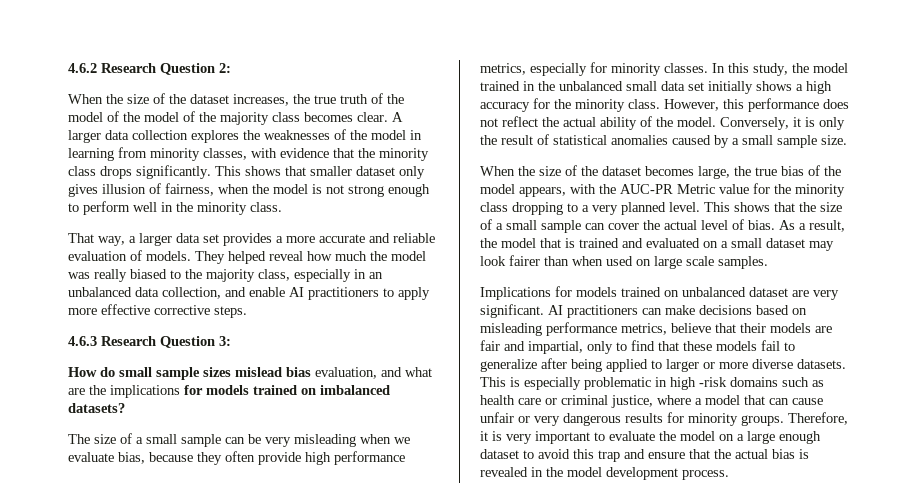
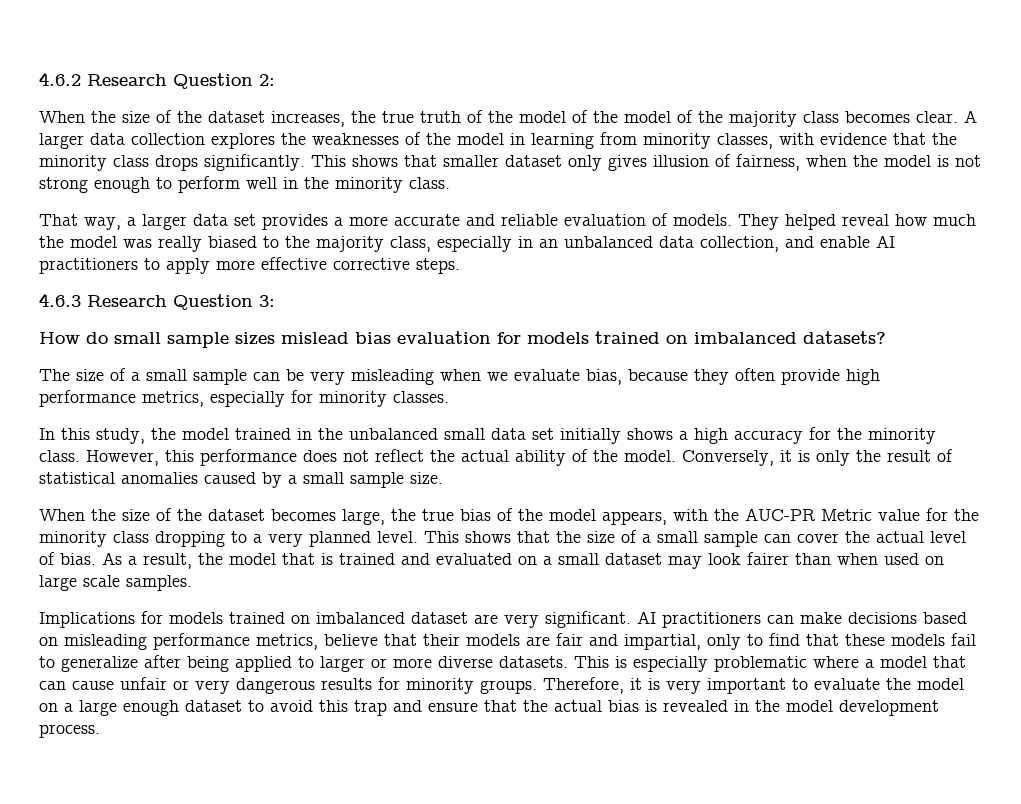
- How do small sample sizes mislead bias evaluation, and what are the implications for models trained on imbalanced datasets?
+ How do small sample sizes mislead bias evaluation for models trained on imbalanced datasets?
- The size of a small sample can be very misleading when we evaluate bias, because they often provide high performance metrics, especially for minority classes. In this study, the model trained in the unbalanced small data set initially shows a high accuracy for the minority class.
+ The size of a small sample can be very misleading when we evaluate bias, because they often provide high performance metrics, especially for minority classes.
+ In this study, the model trained in the unbalanced small data set initially shows a high accuracy for the minority class.
- Implications for models trained on unbalanced dataset are very significant.
+ Implications for models trained on imbalanced dataset are very significant.
- This is especially problematic in high -risk domains such as health care or criminal justice, where a model that can cause unfair or very dangerous results for minority groups.
+ This is especially problematic where a model that can cause unfair or very dangerous results for minority groups.

